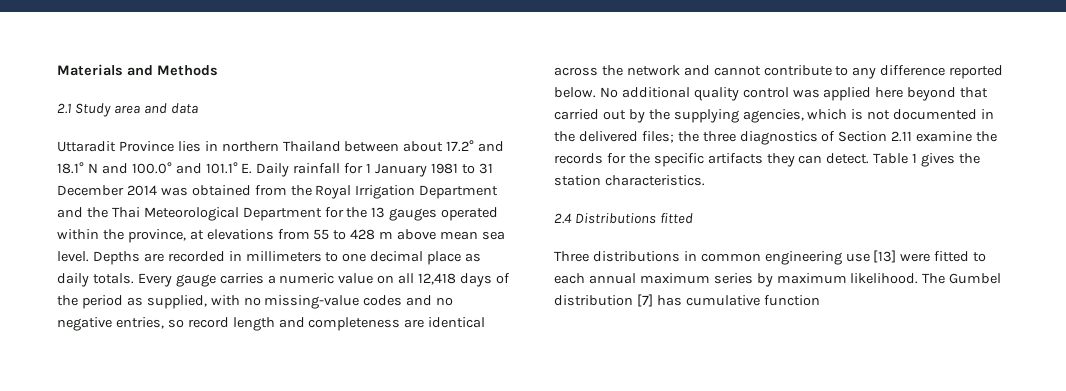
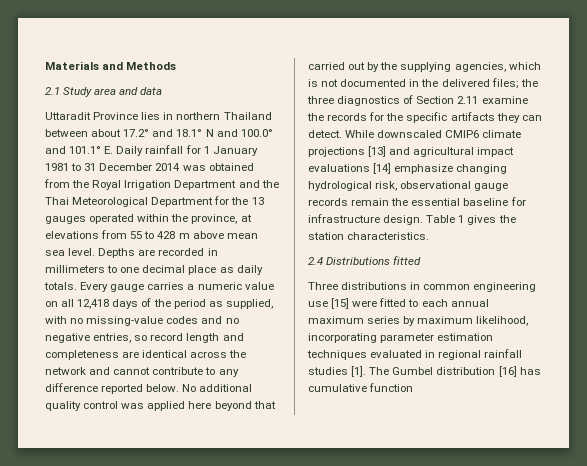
+ While downscaled CMIP6 climate projections [13] and agricultural impact evaluations [14] emphasize changing hydrological risk, observational gauge records remain the essential baseline for infrastructure design.
- Three distributions in common engineering use [13] were fitted to each annual maximum series by maximum likelihood.
+ Three distributions in common engineering use [15] were fitted to each annual maximum series by maximum likelihood, incorporating parameter estimation techniques evaluated in regional rainfall studies [1].
- The Gumbel distribution [7] has cumulative function
+ The Gumbel distribution [16] has cumulative function

